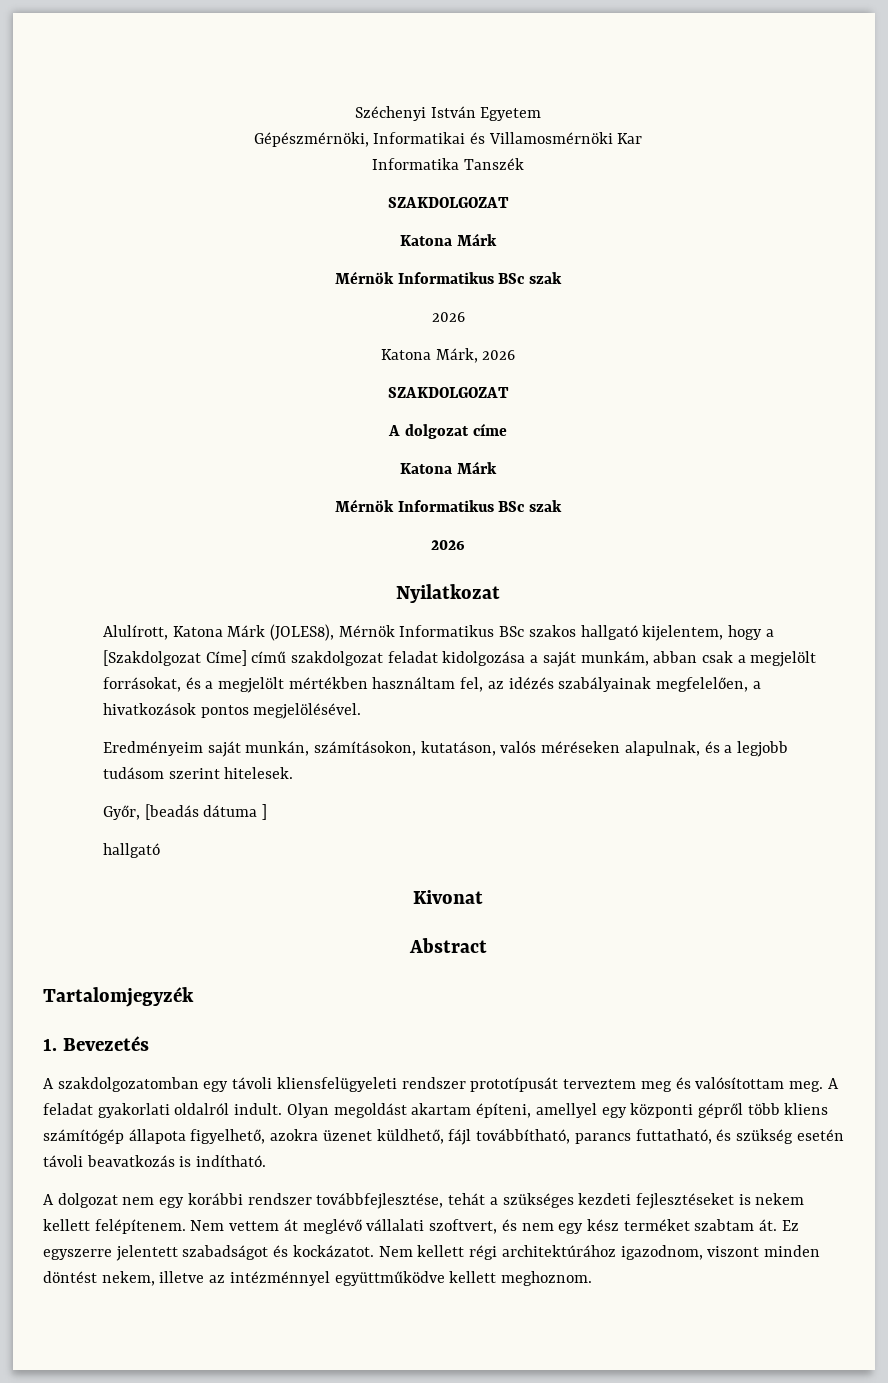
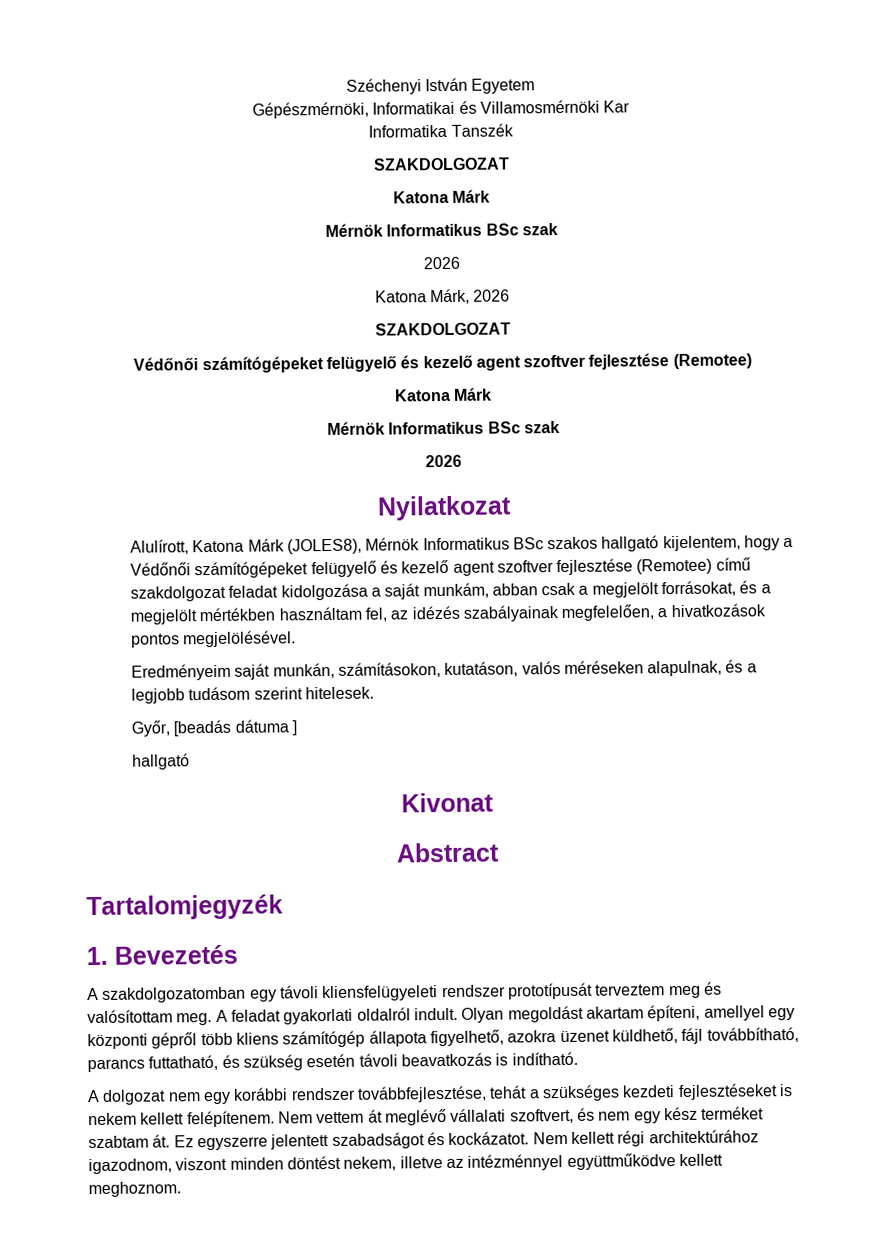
  Katona Márk, 2026
  SZAKDOLGOZAT
- A dolgozat címe
+ Védőnői számítógépeket felügyelő és kezelő agent szoftver fejlesztése (Remotee)
- Alulírott, Katona Márk (JOLES8), Mérnök Informatikus BSc szakos hallgató kijelentem, hogy a [Szakdolgozat Címe] című szakdolgozat feladat kidolgozása a saját munkám, abban csak a megjelölt forrásokat, és a megjelölt mértékben használtam fel, az idézés szabályainak megfelelően, a hivatkozások pontos megjelölésével.
+ Alulírott, Katona Márk (JOLES8), Mérnök Informatikus BSc szakos hallgató kijelentem, hogy a Védőnői számítógépeket felügyelő és kezelő agent szoftver fejlesztése (Remotee) című szakdolgozat feladat kidolgozása a saját munkám, abban csak a megjelölt forrásokat, és a megjelölt mértékben használtam fel, az idézés szabályainak megfelelően, a hivatkozások pontos megjelölésével.

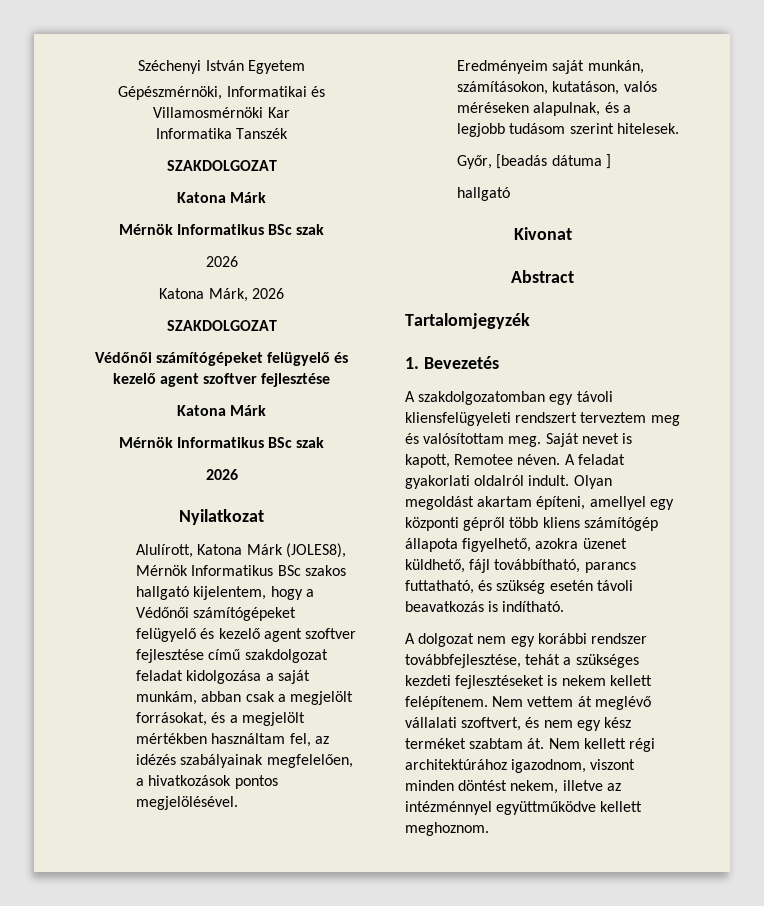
  Katona Márk, 2026
  SZAKDOLGOZAT
- Védőnői számítógépeket felügyelő és kezelő agent szoftver fejlesztése (Remotee)
+ Védőnői számítógépeket felügyelő és kezelő agent szoftver fejlesztése
- Alulírott, Katona Márk (JOLES8), Mérnök Informatikus BSc szakos hallgató kijelentem, hogy a Védőnői számítógépeket felügyelő és kezelő agent szoftver fejlesztése (Remotee) című szakdolgozat feladat kidolgozása a saját munkám, abban csak a megjelölt forrásokat, és a megjelölt mértékben használtam fel, az idézés szabályainak megfelelően, a hivatkozások pontos megjelölésével.
+ Alulírott, Katona Márk (JOLES8), Mérnök Informatikus BSc szakos hallgató kijelentem, hogy a Védőnői számítógépeket felügyelő és kezelő agent szoftver fejlesztése című szakdolgozat feladat kidolgozása a saját munkám, abban csak a megjelölt forrásokat, és a megjelölt mértékben használtam fel, az idézés szabályainak megfelelően, a hivatkozások pontos megjelölésével.
- A szakdolgozatomban egy távoli kliensfelügyeleti rendszer prototípusát terveztem meg és valósítottam meg.
+ A szakdolgozatomban egy távoli kliensfelügyeleti rendszert terveztem meg és valósítottam meg.
+ Saját nevet is kapott, Remotee néven.
- Ez egyszerre jelentett szabadságot és kockázatot.

